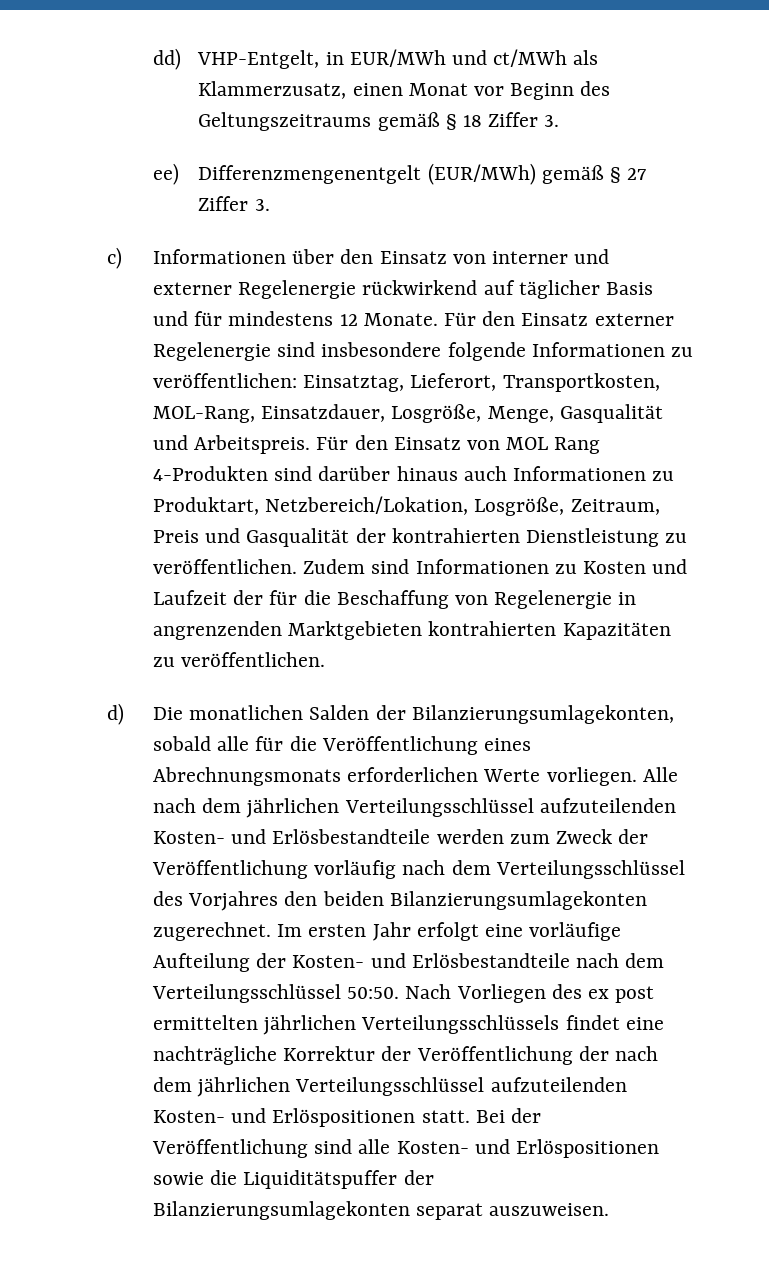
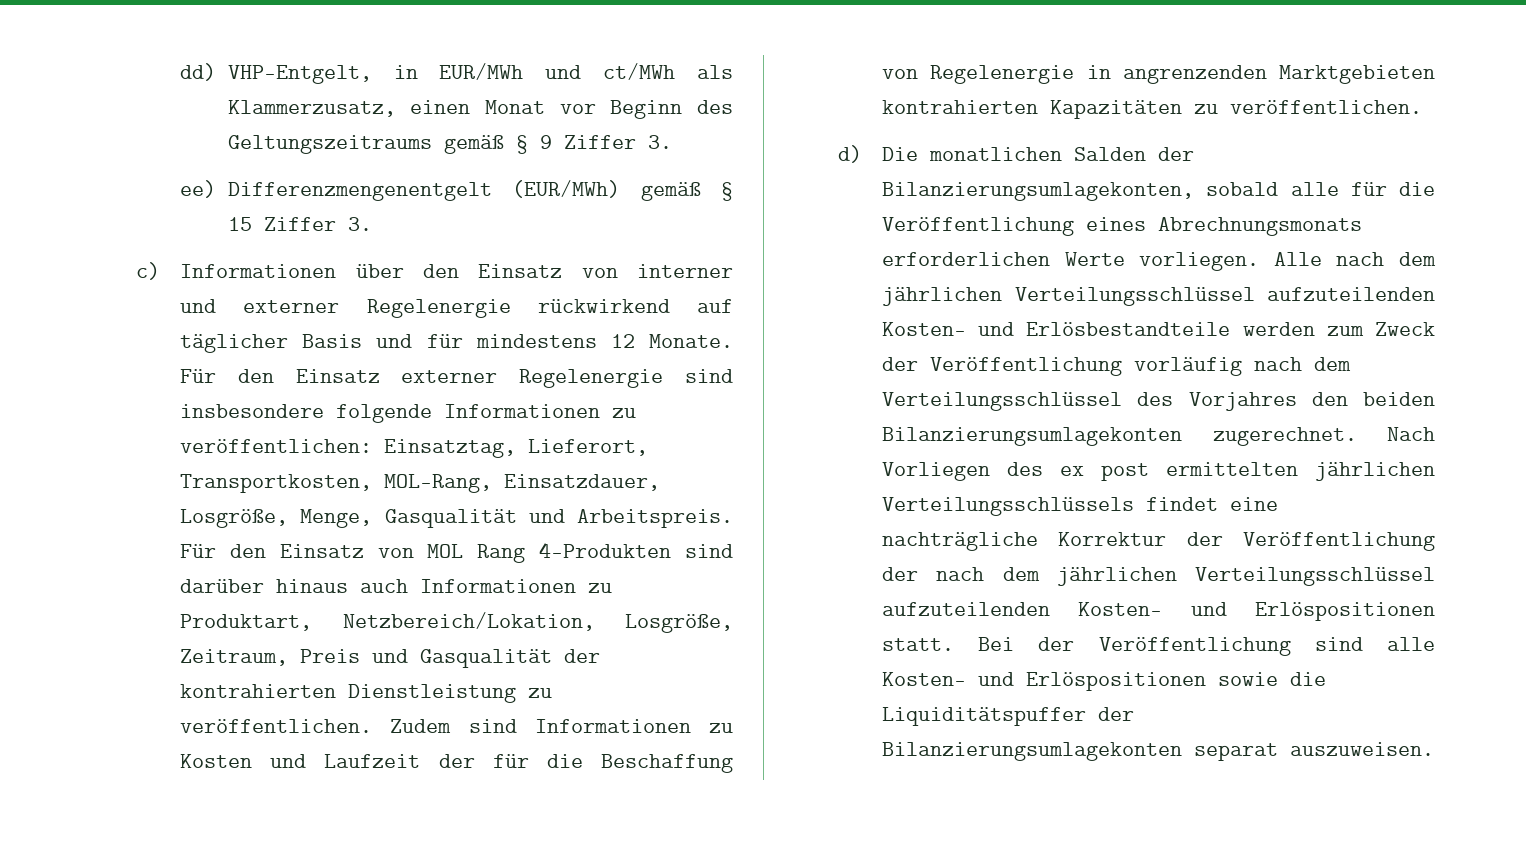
- dd) VHP-Entgelt, in EUR/MWh und ct/MWh als Klammerzusatz, einen Monat vor Beginn des Geltungszeitraums gemäß § 18 Ziffer 3.
+ dd) VHP-Entgelt, in EUR/MWh und ct/MWh als Klammerzusatz, einen Monat vor Beginn des Geltungszeitraums gemäß § 9 Ziffer 3.
- ee) Differenzmengenentgelt (EUR/MWh) gemäß § 27 Ziffer 3.
+ ee) Differenzmengenentgelt (EUR/MWh) gemäß § 15 Ziffer 3.
- Im ersten Jahr erfolgt eine vorläufige Aufteilung der Kosten- und Erlösbestandteile nach dem Verteilungsschlüssel 50:50.

